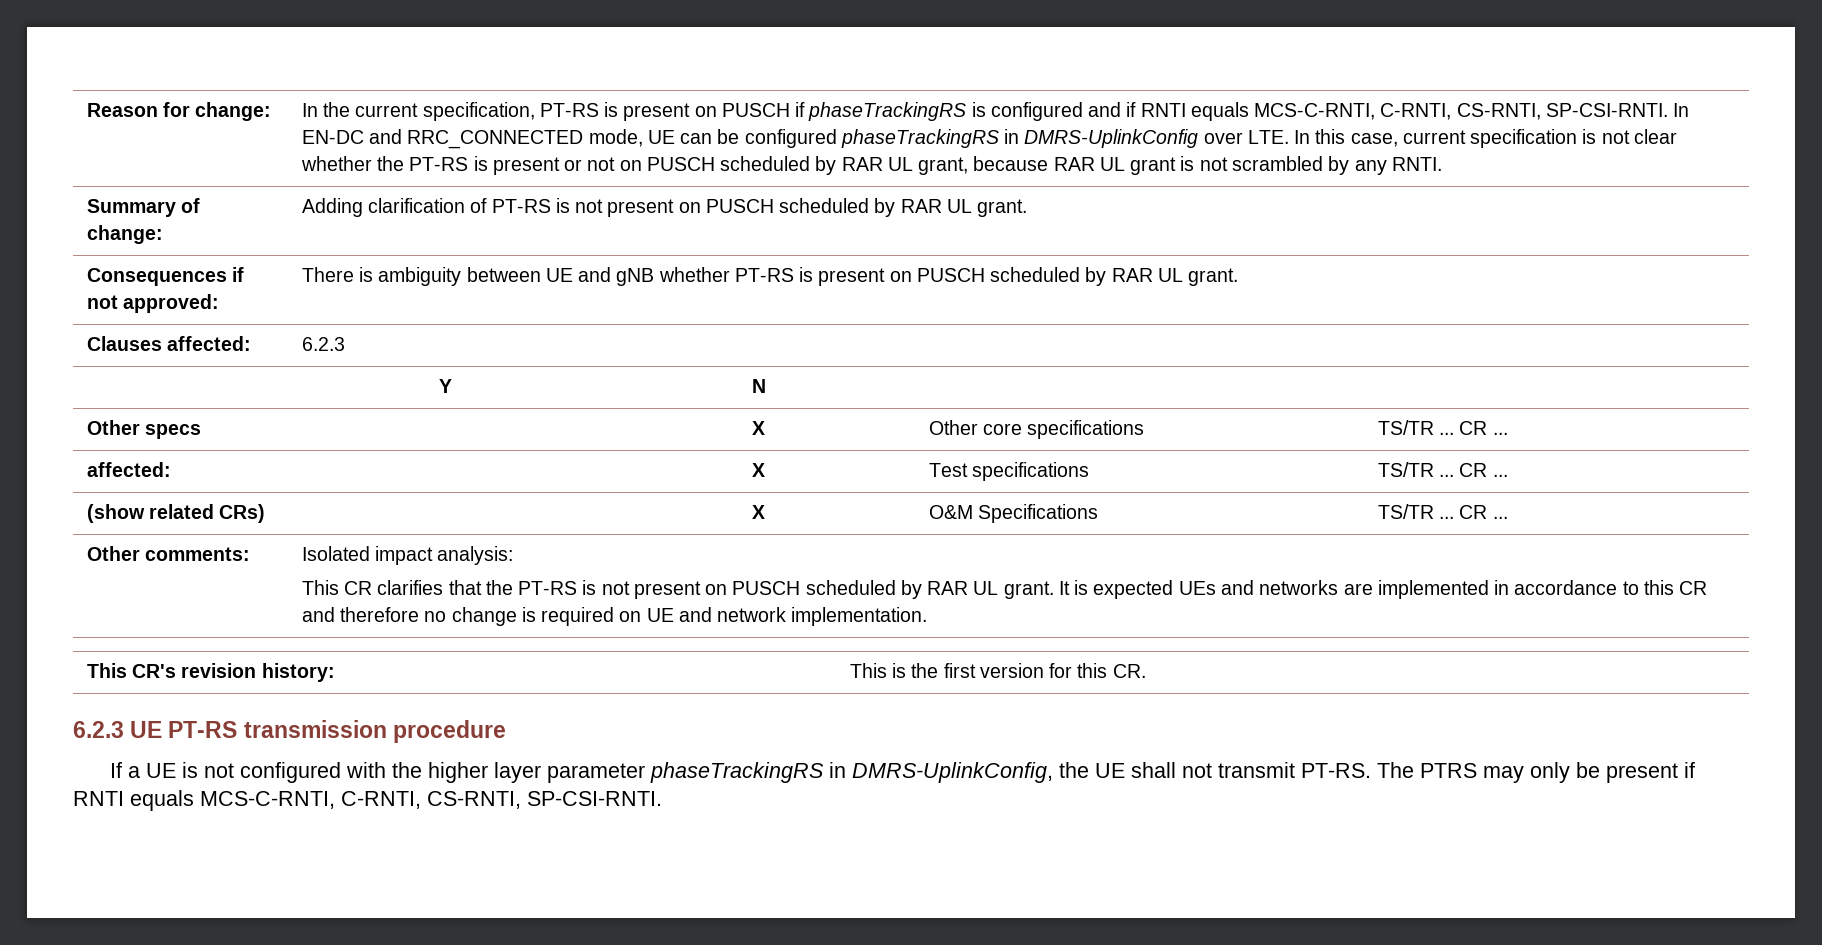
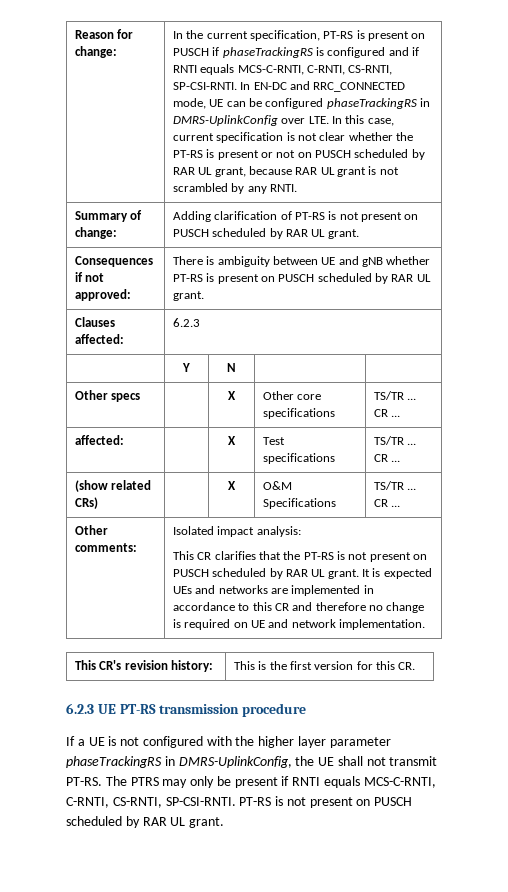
- The PTRS may only be present if RNTI equals MCS-C-RNTI, C-RNTI, CS-RNTI, SP-CSI-RNTI.
+ The PTRS may only be present if RNTI equals MCS-C-RNTI, C-RNTI, CS-RNTI, SP-CSI-RNTI. PT-RS is not present on PUSCH scheduled by RAR UL grant.

